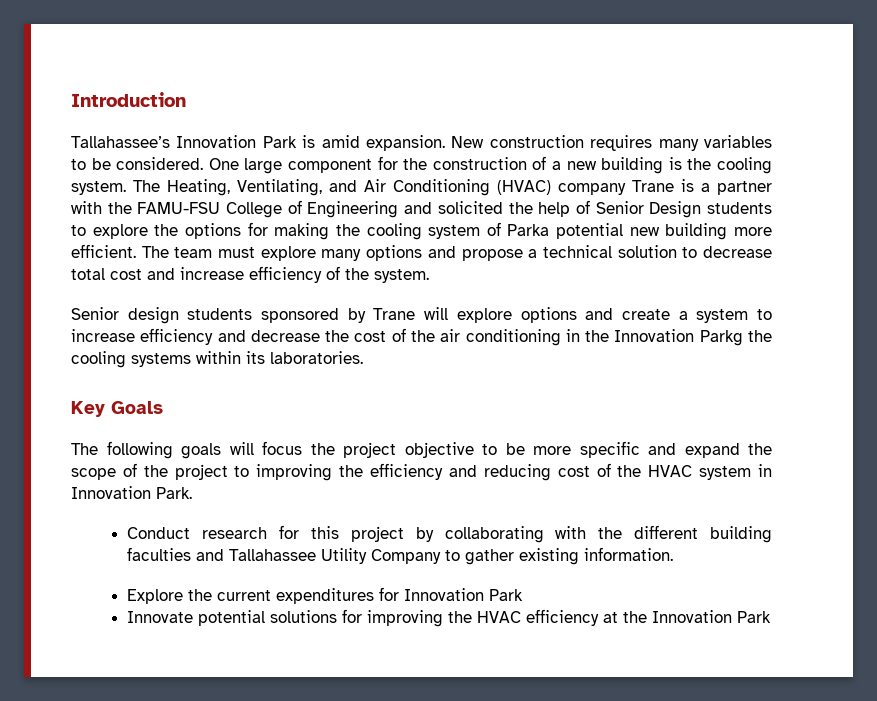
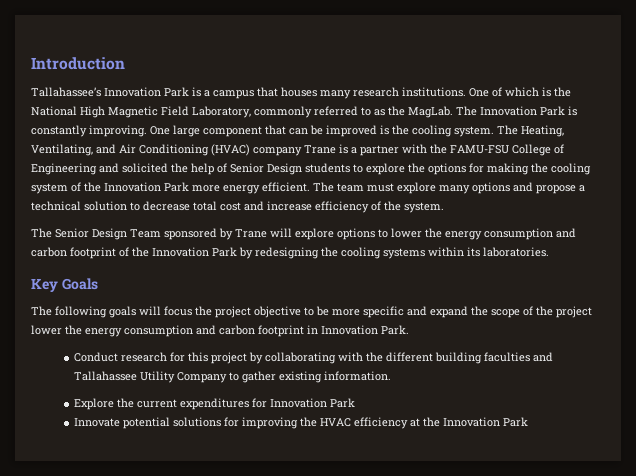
- Tallahassee’s Innovation Park is amid expansion. New construction requires many variables to be considered. One large component for the construction of a new building is the cooling system.
+ Tallahassee’s Innovation Park is a campus that houses many research institutions. One of which is the National High Magnetic Field Laboratory, commonly referred to as the MagLab. The Innovation Park is constantly improving. One large component that can be improved is the cooling system.
- The Heating, Ventilating, and Air Conditioning (HVAC) company Trane is a partner with the FAMU-FSU College of Engineering and solicited the help of Senior Design students to explore the options for making the cooling system of Parka potential new building more efficient.
+ The Heating, Ventilating, and Air Conditioning (HVAC) company Trane is a partner with the FAMU-FSU College of Engineering and solicited the help of Senior Design students to explore the options for making the cooling system of the Innovation Park more energy efficient.
- Senior design students sponsored by Trane will explore options and create a system to increase efficiency and decrease the cost of the air conditioning in the Innovation Parkg the cooling systems within its laboratories.
+ The Senior Design Team sponsored by Trane will explore options to lower the energy consumption and carbon footprint of the Innovation Park by redesigning the cooling systems within its laboratories.
- The following goals will focus the project objective to be more specific and expand the scope of the project to improving the efficiency and reducing cost of the HVAC system in Innovation Park.
+ The following goals will focus the project objective to be more specific and expand the scope of the project lower the energy consumption and carbon footprint in Innovation Park.

